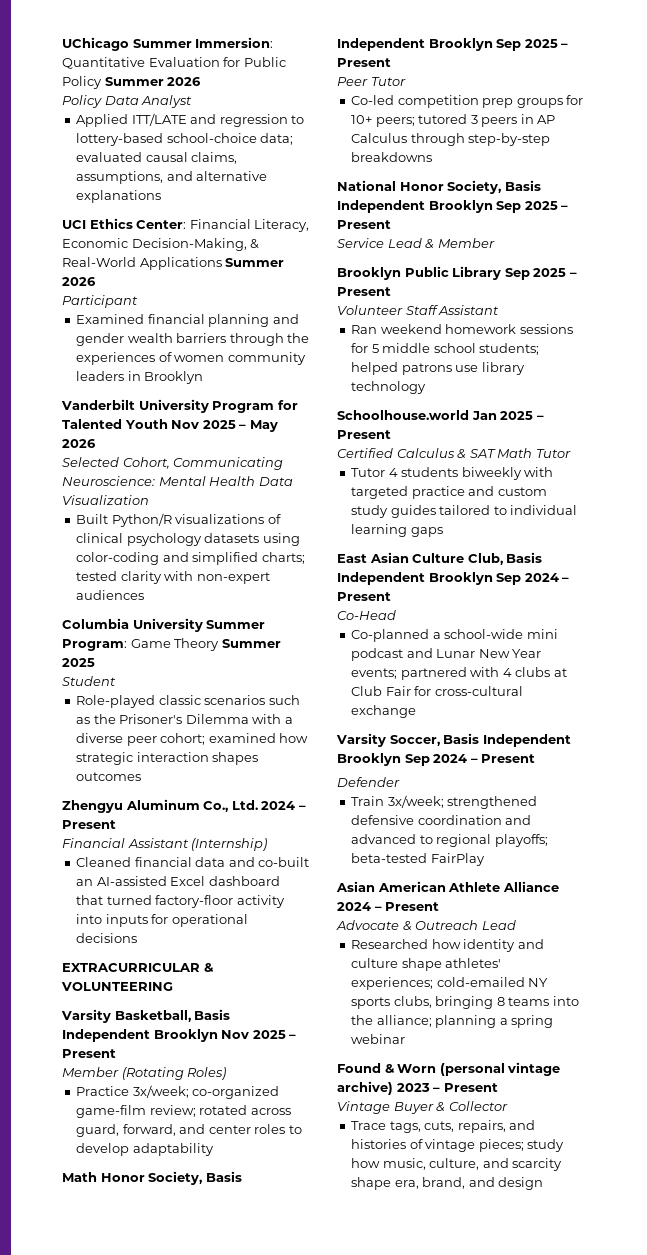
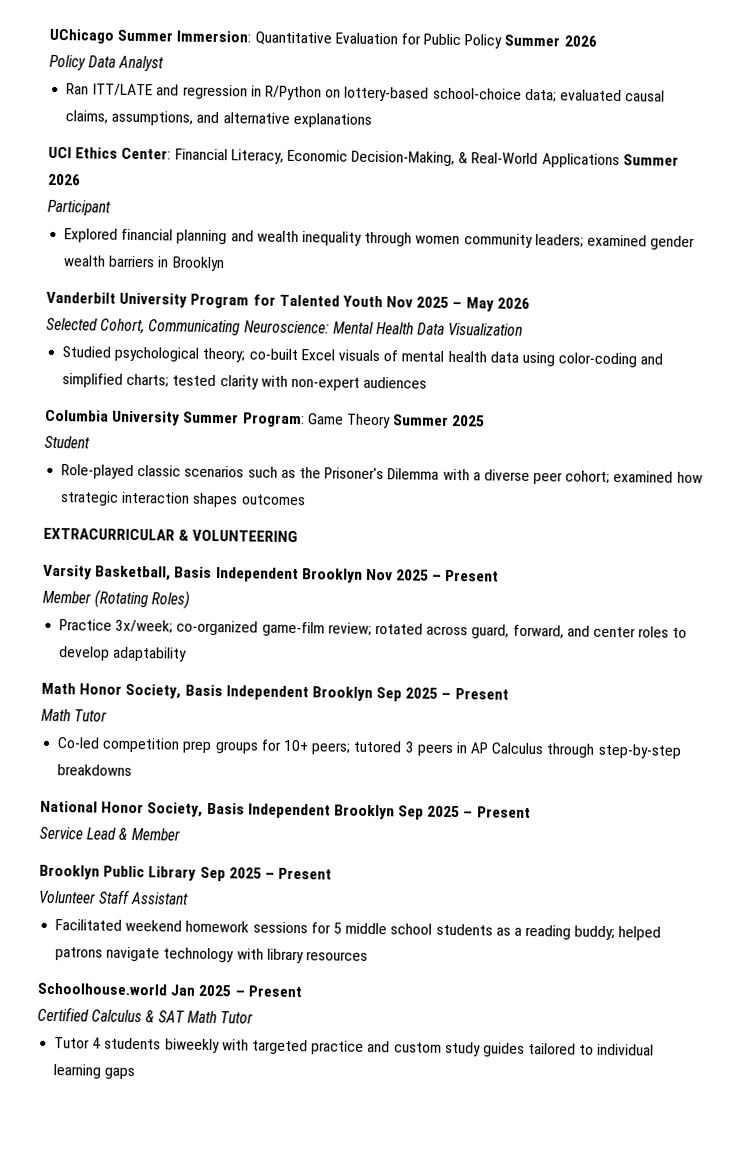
- Applied ITT/LATE and regression to lottery-based school-choice data; evaluated causal claims, assumptions, and alternative explanations
+ Ran ITT/LATE and regression in R/Python on lottery-based school-choice data; evaluated causal claims, assumptions, and alternative explanations
- Examined financial planning and gender wealth barriers through the experiences of women community leaders in Brooklyn
+ Explored financial planning and wealth inequality through women community leaders; examined gender wealth barriers in Brooklyn
- Built Python/R visualizations of clinical psychology datasets using color-coding and simplified charts; tested clarity with non-expert audiences
+ Studied psychological theory; co-built Excel visuals of mental health data using color-coding and simplified charts; tested clarity with non-expert audiences
- Zhengyu Aluminum Co., Ltd. 2024 – Present
- Financial Assistant (Internship)
- Cleaned financial data and co-built an AI-assisted Excel dashboard that turned factory-floor activity into inputs for operational decisions
  Math Honor Society, Basis Independent Brooklyn Sep 2025 – Present
- Peer Tutor
+ Math Tutor
- Ran weekend homework sessions for 5 middle school students; helped patrons use library technology
+ Facilitated weekend homework sessions for 5 middle school students as a reading buddy; helped patrons navigate technology with library resources
- East Asian Culture Club, Basis Independent Brooklyn Sep 2024 – Present
- Co-Head
- Co-planned a school-wide mini podcast and Lunar New Year events; partnered with 4 clubs at Club Fair for cross-cultural exchange
- Varsity Soccer, Basis Independent Brooklyn Sep 2024 – Present
- Defender
- Train 3x/week; strengthened defensive coordination and advanced to regional playoffs; beta-tested FairPlay
- Asian American Athlete Alliance 2024 – Present
- Advocate & Outreach Lead
- Researched how identity and culture shape athletes' experiences; cold-emailed NY sports clubs, bringing 8 teams into the alliance; planning a spring webinar
- Found & Worn (personal vintage archive) 2023 – Present
- Vintage Buyer & Collector
- Trace tags, cuts, repairs, and histories of vintage pieces; study how music, culture, and scarcity shape era, brand, and design

